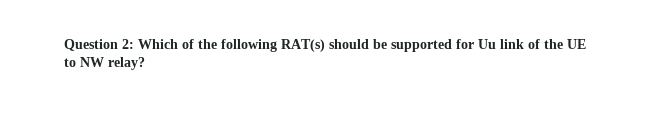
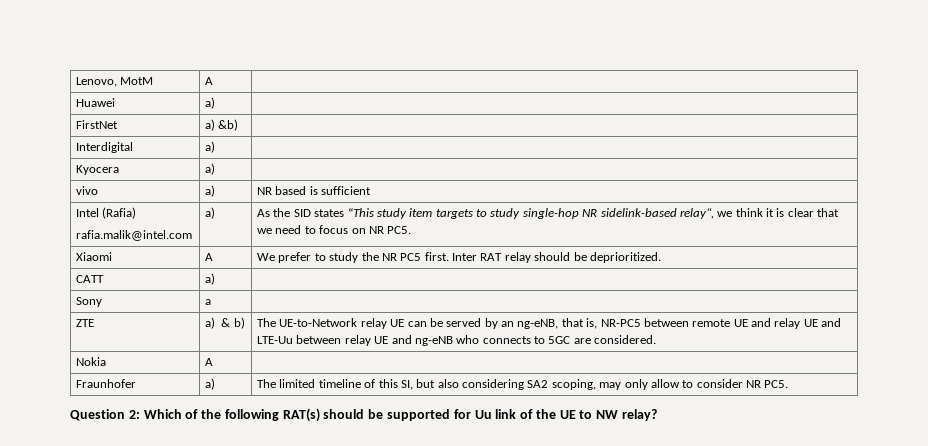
+ Lenovo, MotM | A |
+ Huawei | a) |
+ FirstNet | a) &b) |
+ Interdigital | a) |
+ Kyocera | a) |
+ vivo | a) | NR based is sufficient
+ Intel (Rafia)
+ rafia.malik@intel.com | a) | As the SID states “This study item targets to study single-hop NR sidelink-based relay“, we think it is clear that we need to focus on NR PC5.
+ Xiaomi | A | We prefer to study the NR PC5 first. Inter RAT relay should be deprioritized.
+ CATT | a) |
+ Sony | a |
+ ZTE | a) & b) | The UE-to-Network relay UE can be served by an ng-eNB, that is, NR-PC5 between remote UE and relay UE and LTE-Uu between relay UE and ng-eNB who connects to 5GC are considered.
+ Nokia | A |
+ Fraunhofer | a) | The limited timeline of this SI, but also considering SA2 scoping, may only allow to consider NR PC5.

